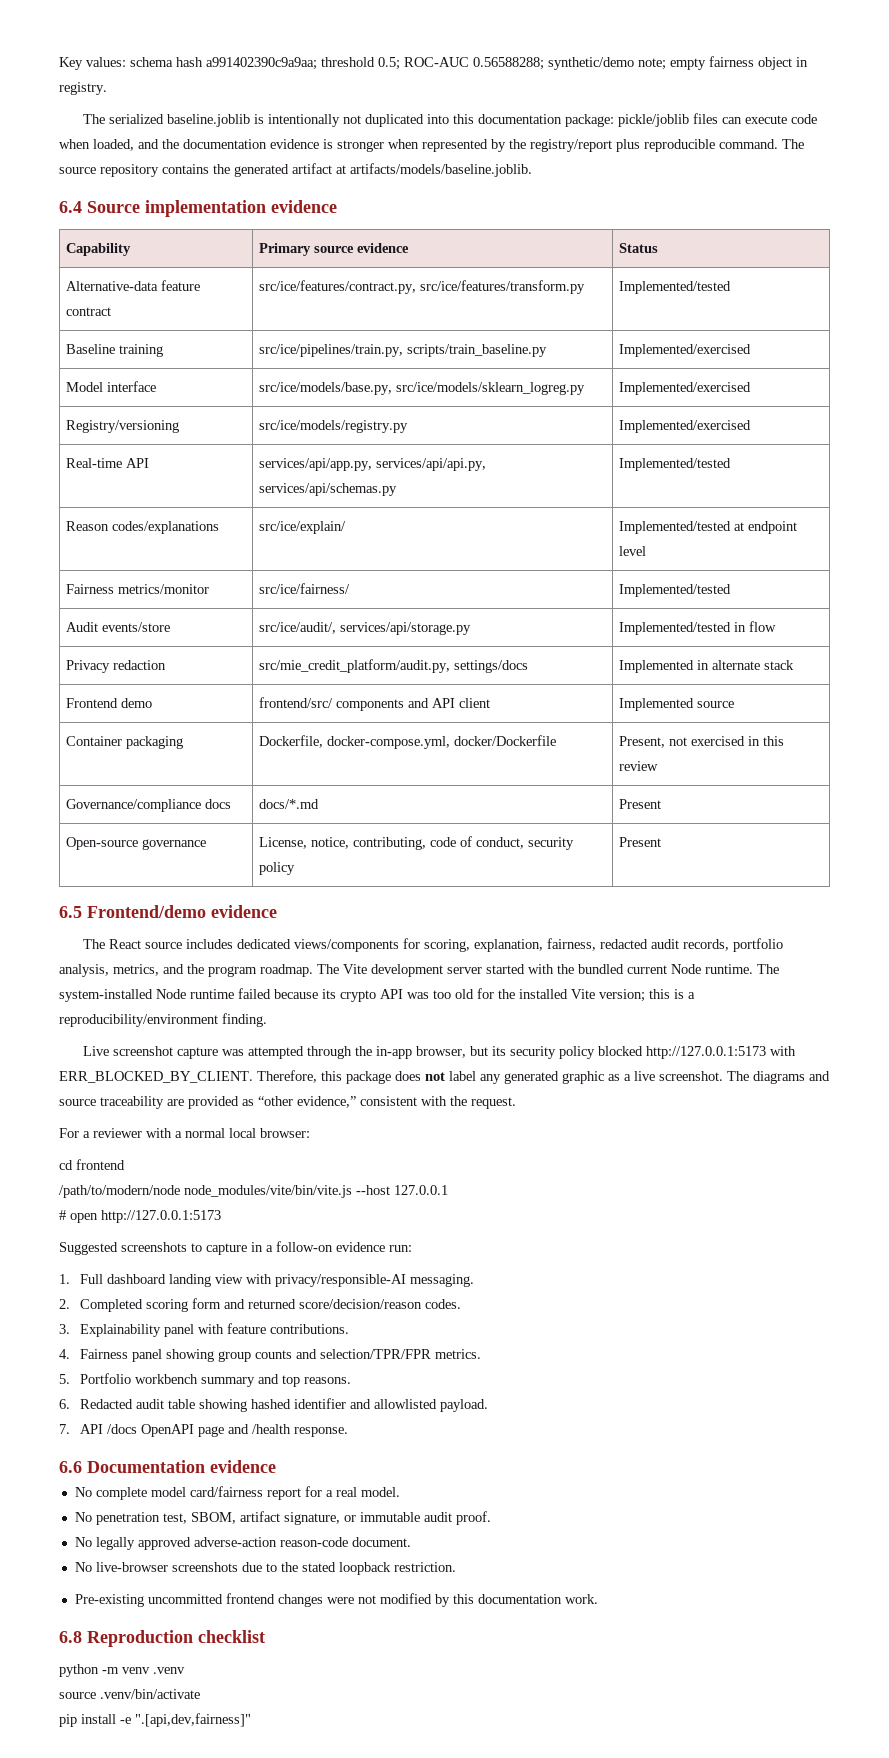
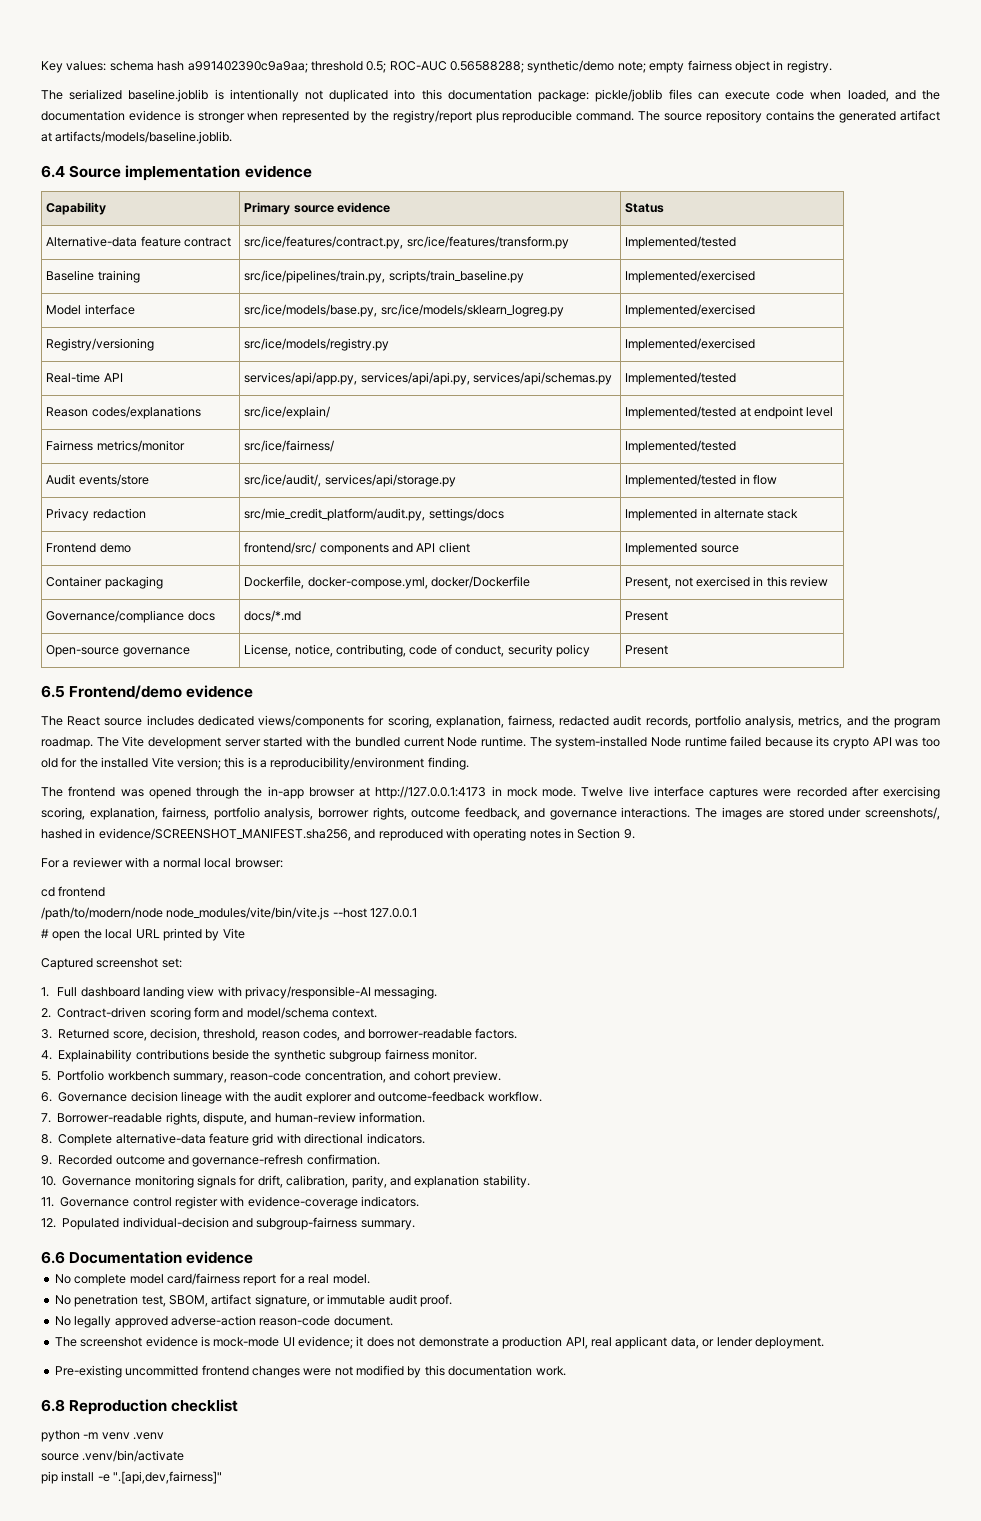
- Live screenshot capture was attempted through the in-app browser, but its security policy blocked http://127.0.0.1:5173 with ERR_BLOCKED_BY_CLIENT. Therefore, this package does not label any generated graphic as a live screenshot. The diagrams and source traceability are provided as “other evidence,” consistent with the request.
+ The frontend was opened through the in-app browser at http://127.0.0.1:4173 in mock mode. Twelve live interface captures were recorded after exercising scoring, explanation, fairness, portfolio analysis, borrower rights, outcome feedback, and governance interactions. The images are stored under screenshots/, hashed in evidence/SCREENSHOT_MANIFEST.sha256, and reproduced with operating notes in Section 9.
- # open http://127.0.0.1:5173
- Suggested screenshots to capture in a follow-on evidence run:
+ # open the local URL printed by Vite
+ Captured screenshot set:
- 2. Completed scoring form and returned score/decision/reason codes.
- 3. Explainability panel with feature contributions.
- 4. Fairness panel showing group counts and selection/TPR/FPR metrics.
- 5. Portfolio workbench summary and top reasons.
- 6. Redacted audit table showing hashed identifier and allowlisted payload.
- 7. API /docs OpenAPI page and /health response.
+ 2. Contract-driven scoring form and model/schema context.
+ 3. Returned score, decision, threshold, reason codes, and borrower-readable factors.
+ 4. Explainability contributions beside the synthetic subgroup fairness monitor.
+ 5. Portfolio workbench summary, reason-code concentration, and cohort preview.
+ 6. Governance decision lineage with the audit explorer and outcome-feedback workflow.
+ 7. Borrower-readable rights, dispute, and human-review information.
+ 8. Complete alternative-data feature grid with directional indicators.
+ 9. Recorded outcome and governance-refresh confirmation.
+ 10. Governance monitoring signals for drift, calibration, parity, and explanation stability.
+ 11. Governance control register with evidence-coverage indicators.
+ 12. Populated individual-decision and subgroup-fairness summary.
- No live-browser screenshots due to the stated loopback restriction.
+ The screenshot evidence is mock-mode UI evidence; it does not demonstrate a production API, real applicant data, or lender deployment.

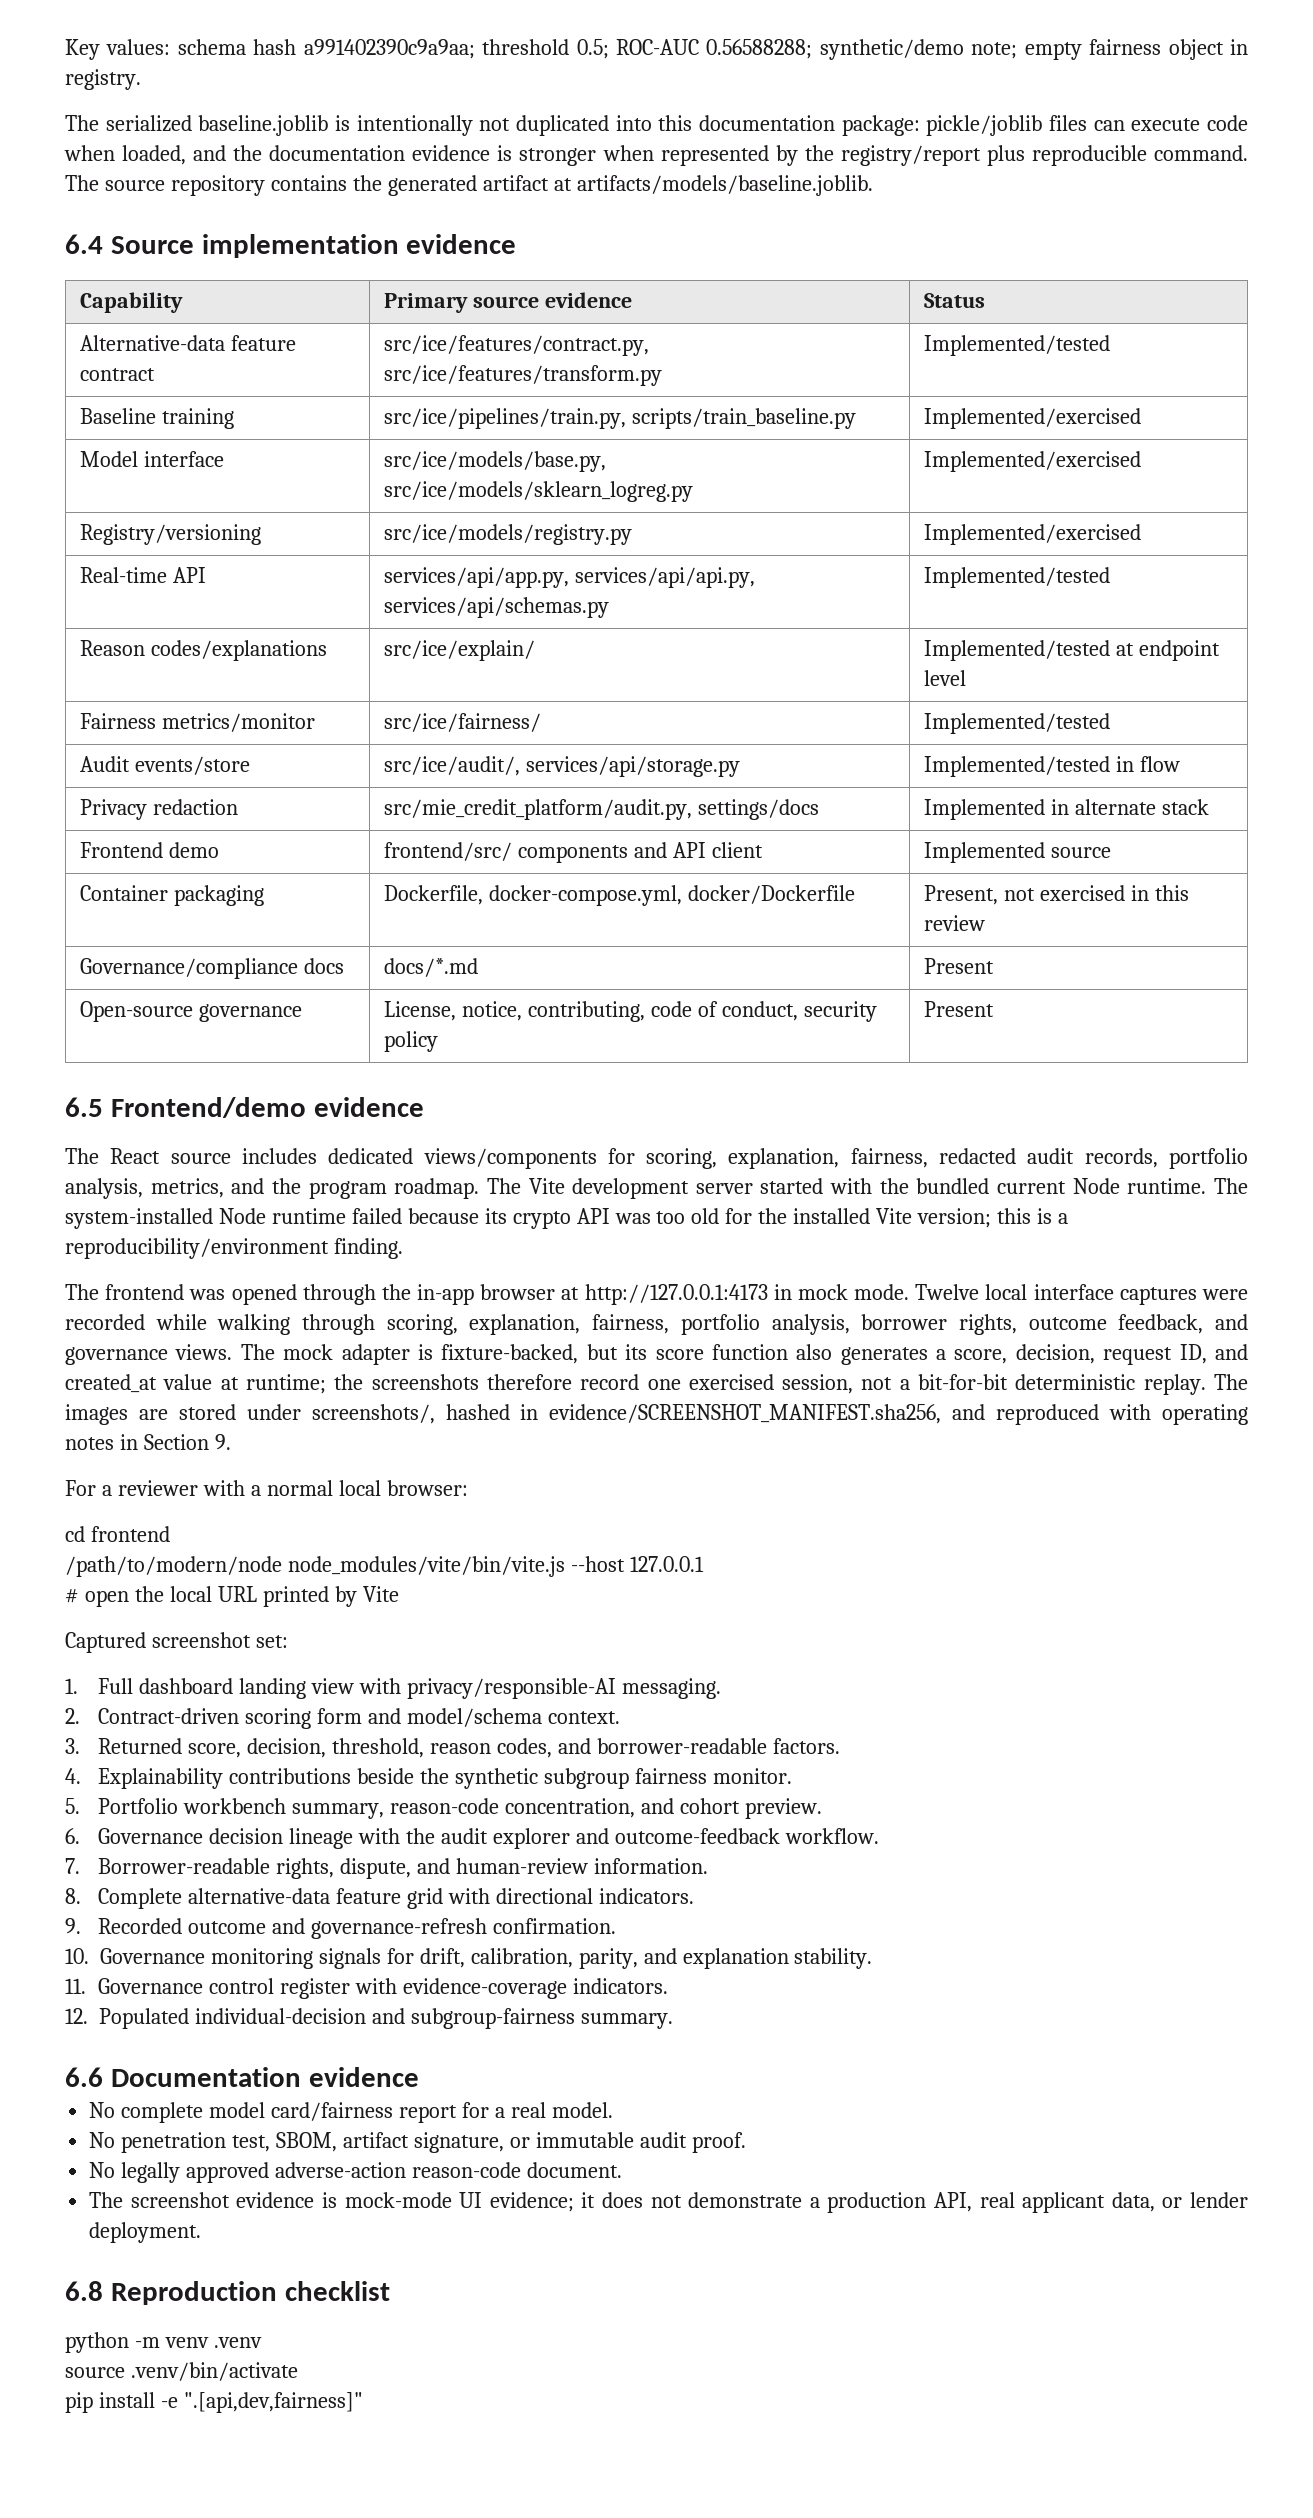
- Twelve live interface captures were recorded after exercising scoring, explanation, fairness, portfolio analysis, borrower rights, outcome feedback, and governance interactions.
+ Twelve local interface captures were recorded while walking through scoring, explanation, fairness, portfolio analysis, borrower rights, outcome feedback, and governance views. The mock adapter is fixture-backed, but its score function also generates a score, decision, request ID, and created_at value at runtime; the screenshots therefore record one exercised session, not a bit-for-bit deterministic replay.
- Pre-existing uncommitted frontend changes were not modified by this documentation work.

